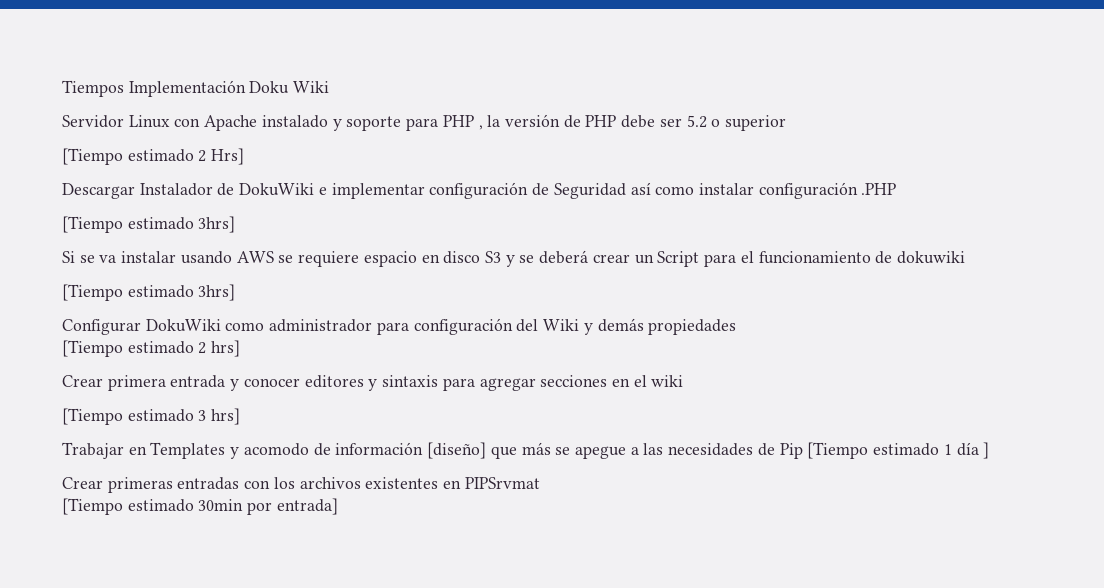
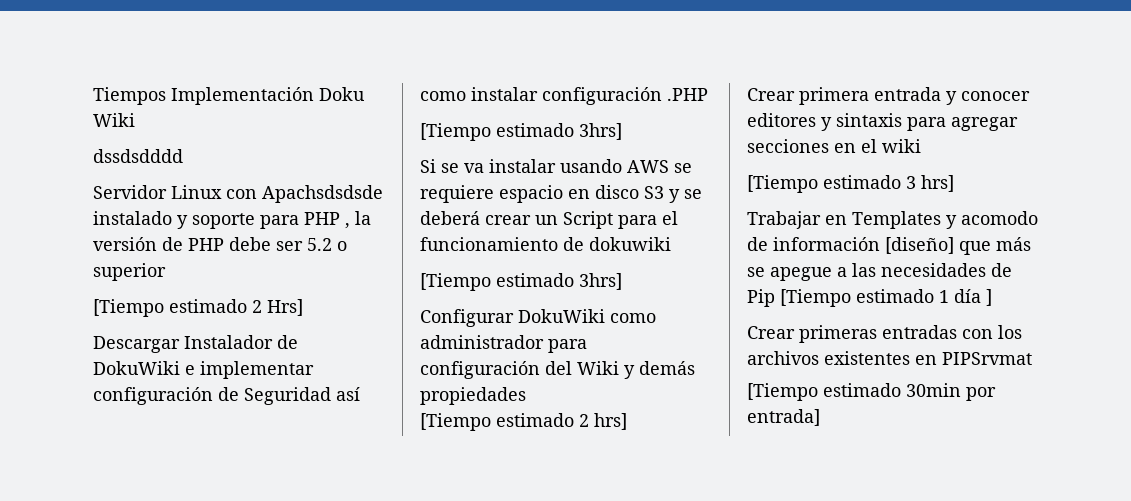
+ dssdsdddd
- Servidor Linux con Apache instalado y soporte para PHP , la versión de PHP debe ser 5.2 o superior
+ Servidor Linux con Apachsdsdsde instalado y soporte para PHP , la versión de PHP debe ser 5.2 o superior

